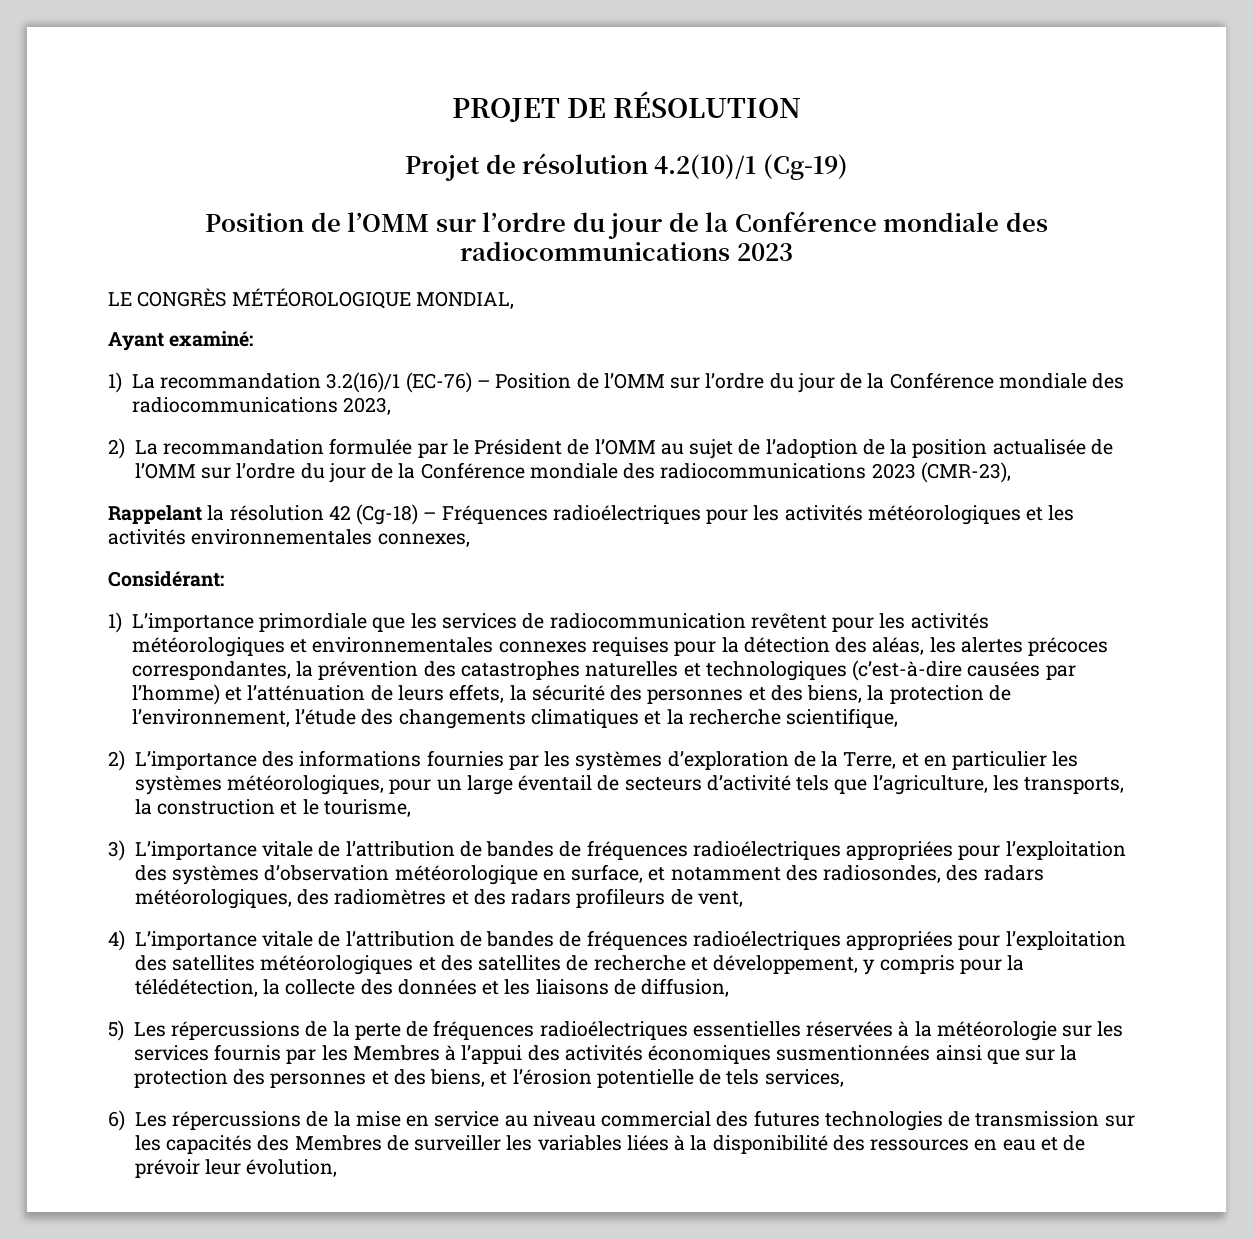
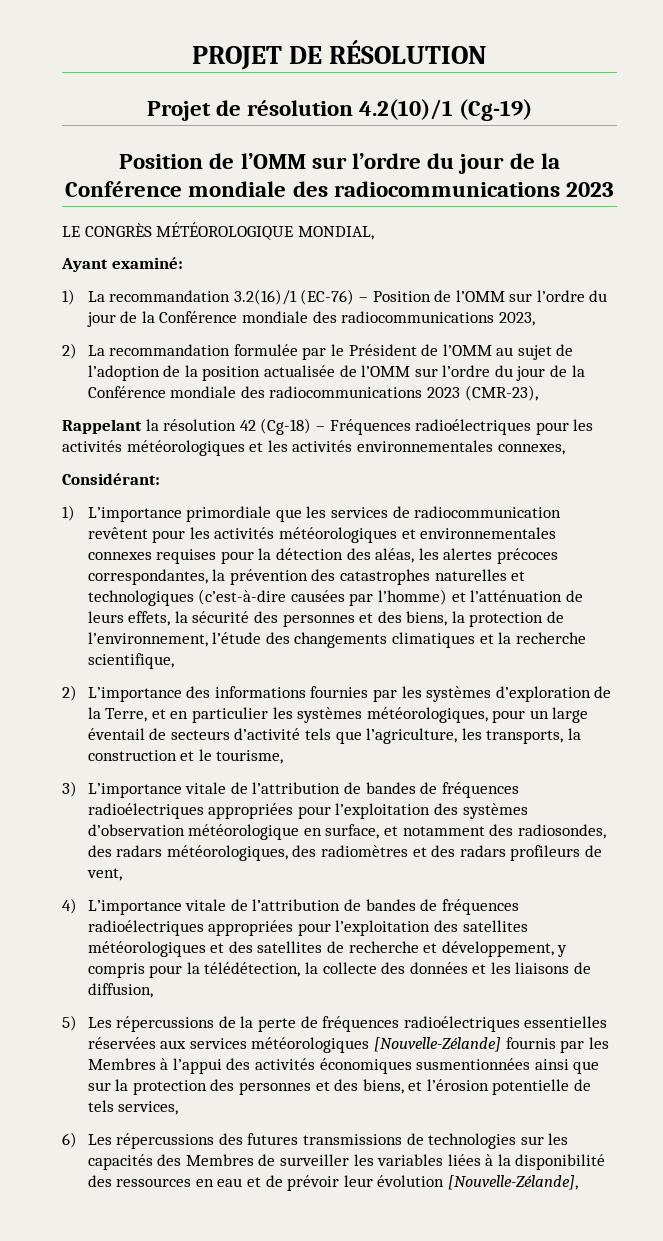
- 5) Les répercussions de la perte de fréquences radioélectriques essentielles réservées à la météorologie sur les services fournis par les Membres à l’appui des activités économiques susmentionnées ainsi que sur la protection des personnes et des biens, et l’érosion potentielle de tels services,
+ 5) Les répercussions de la perte de fréquences radioélectriques essentielles réservées aux services météorologiques [Nouvelle-Zélande] fournis par les Membres à l’appui des activités économiques susmentionnées ainsi que sur la protection des personnes et des biens, et l’érosion potentielle de tels services,
- 6) Les répercussions de la mise en service au niveau commercial des futures technologies de transmission sur les capacités des Membres de surveiller les variables liées à la disponibilité des ressources en eau et de prévoir leur évolution,
+ 6) Les répercussions des futures transmissions de technologies sur les capacités des Membres de surveiller les variables liées à la disponibilité des ressources en eau et de prévoir leur évolution [Nouvelle-Zélande],

